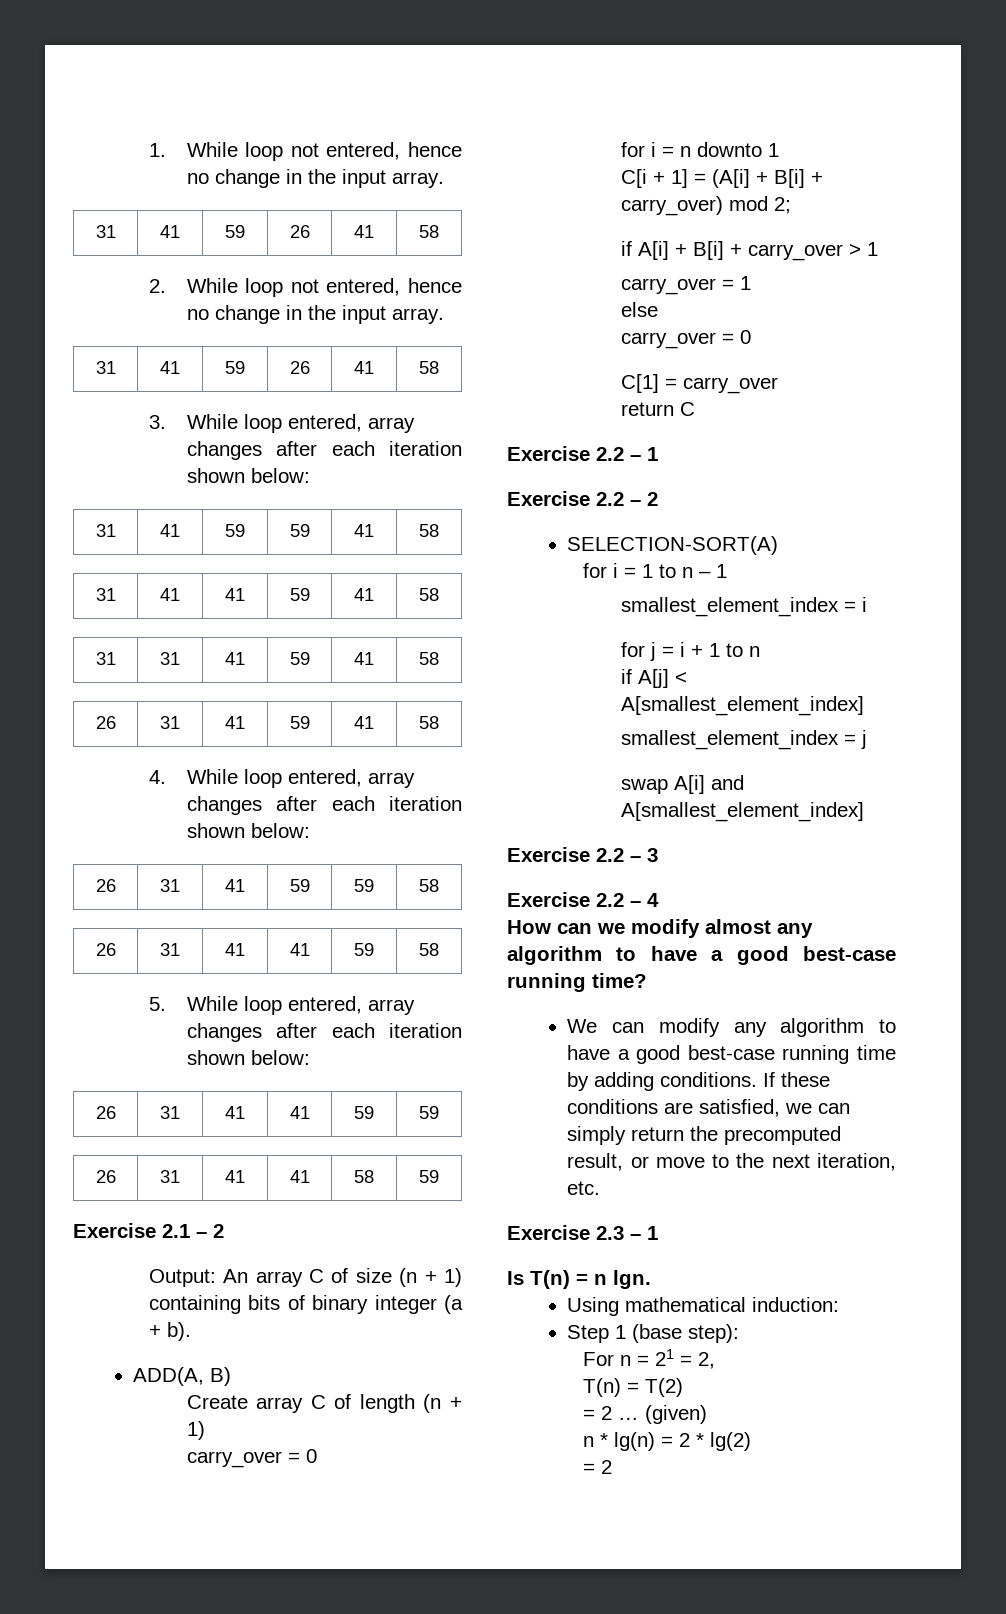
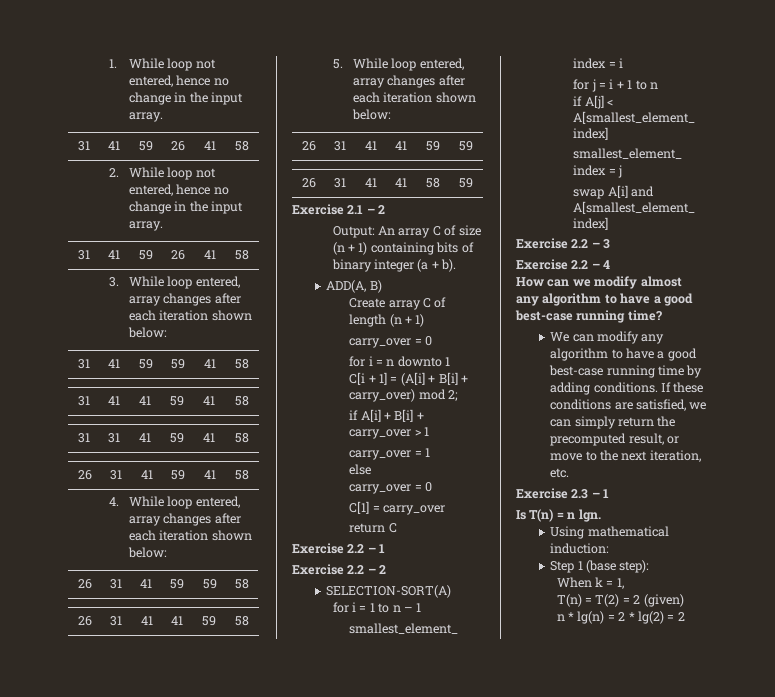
- For n = 21 = 2,
+ When k = 1,
- T(n) = T(2)
- = 2 … (given)
+ T(n) = T(2) = 2 (given)
- n * lg(n) = 2 * lg(2)
- = 2
+ n * lg(n) = 2 * lg(2) = 2

